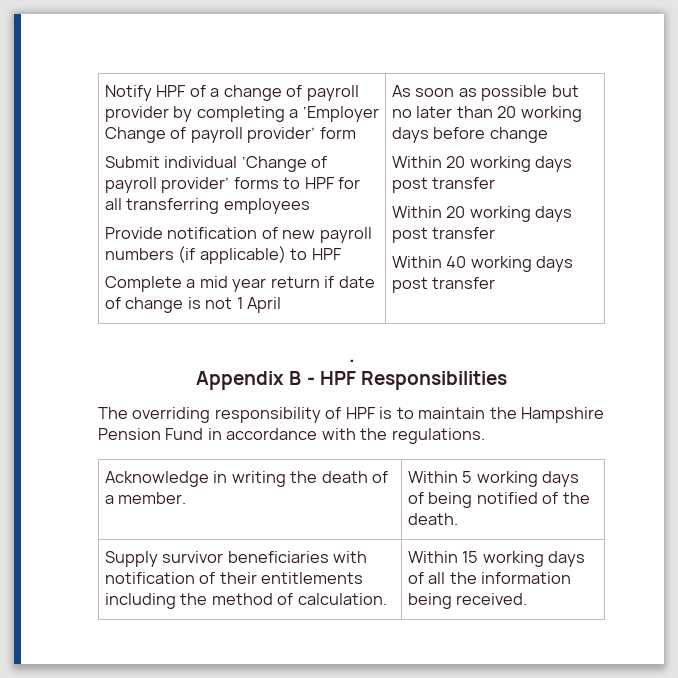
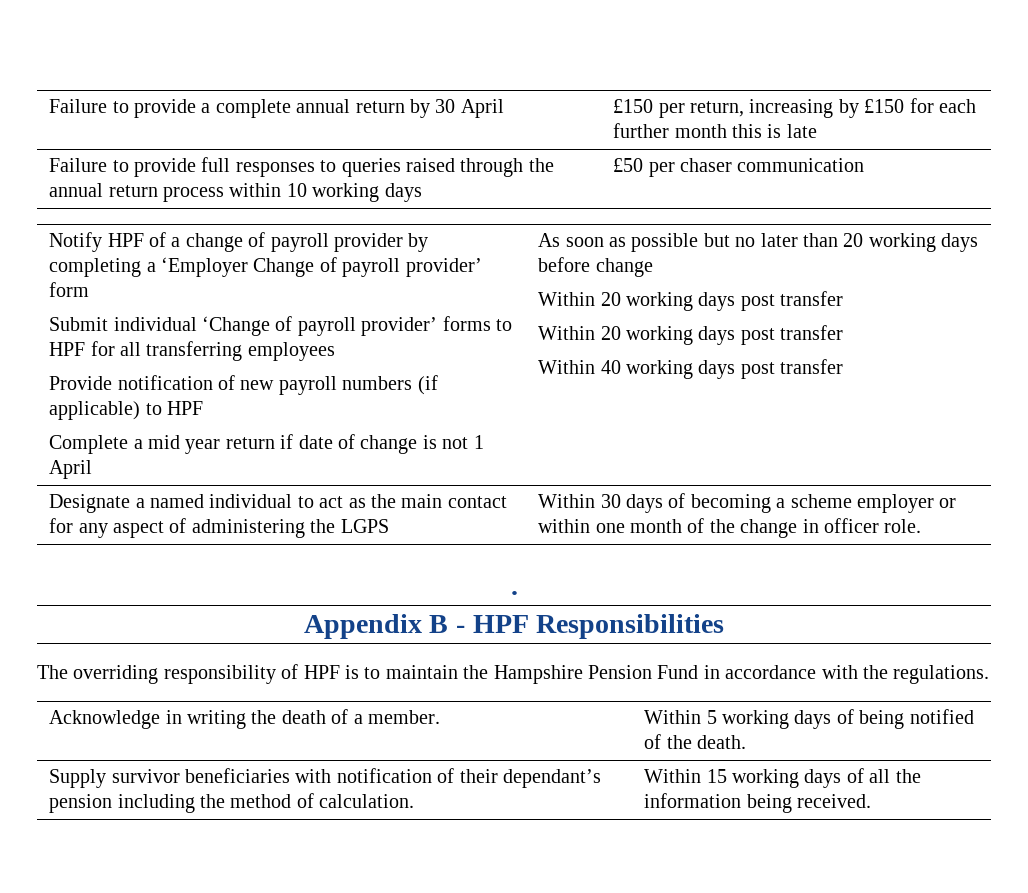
+ Failure to provide a complete annual return by 30 April | £150 per return, increasing by £150 for each further month this is late
+ Failure to provide full responses to queries raised through the annual return process within 10 working days | £50 per chaser communication
+ Designate a named individual to act as the main contact for any aspect of administering the LGPS | Within 30 days of becoming a scheme employer or within one month of the change in officer role.
- Supply survivor beneficiaries with notification of their entitlements including the method of calculation. | Within 15 working days of all the information being received.
+ Supply survivor beneficiaries with notification of their dependant’s pension including the method of calculation. | Within 15 working days of all the information being received.

